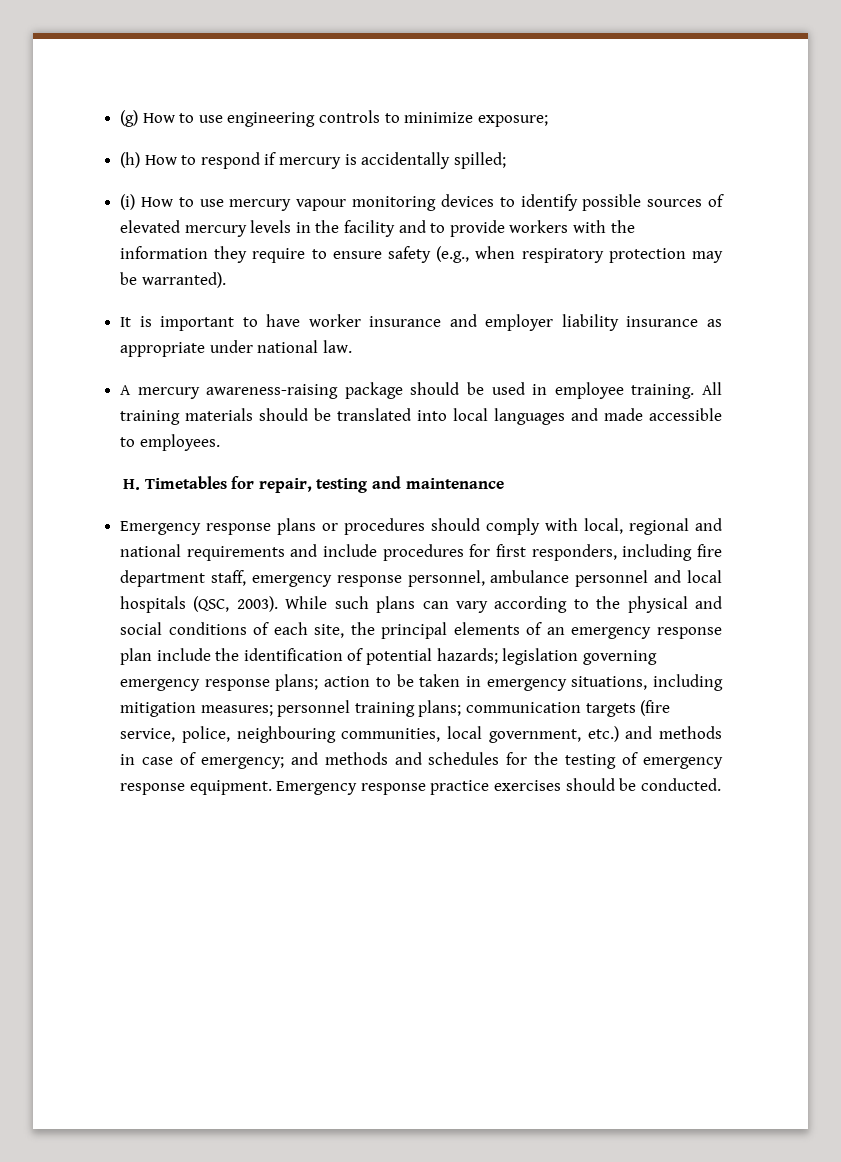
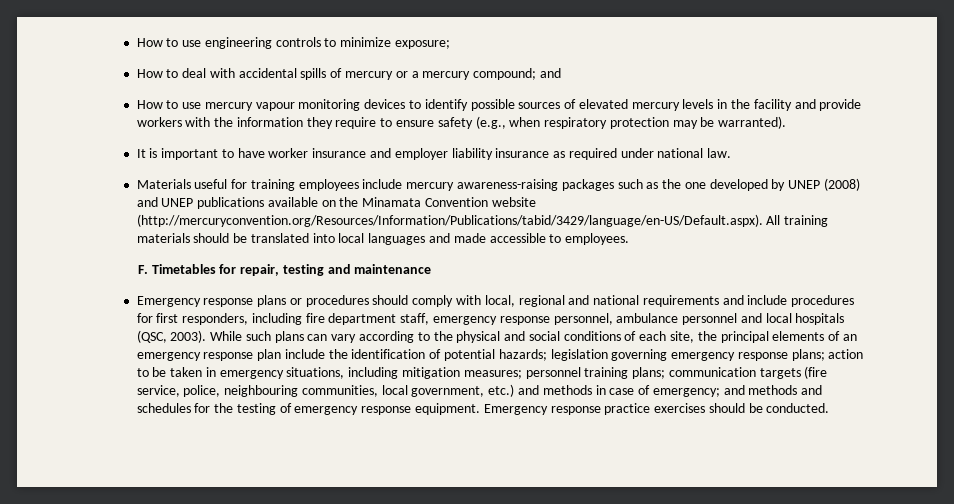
- (g) How to use engineering controls to minimize exposure;
+ How to use engineering controls to minimize exposure;
- (h) How to respond if mercury is accidentally spilled;
- (i) How to use mercury vapour monitoring devices to identify possible sources of elevated mercury levels in the facility and to provide workers with the information they require to ensure safety (e.g., when respiratory protection may be warranted).
+ How to deal with accidental spills of mercury or a mercury compound; and
+ How to use mercury vapour monitoring devices to identify possible sources of elevated mercury levels in the facility and provide workers with the information they require to ensure safety (e.g., when respiratory protection may be warranted).
- It is important to have worker insurance and employer liability insurance as appropriate under national law.
+ It is important to have worker insurance and employer liability insurance as required under national law.
- A mercury awareness-raising package should be used in employee training. All training materials should be translated into local languages and made accessible to employees.
+ Materials useful for training employees include mercury awareness-raising packages such as the one developed by UNEP (2008) and UNEP publications available on the Minamata Convention website (http://mercuryconvention.org/Resources/Information/Publications/tabid/3429/language/en-US/Default.aspx). All training materials should be translated into local languages and made accessible to employees.
- H. Timetables for repair, testing and maintenance
+ F. Timetables for repair, testing and maintenance

